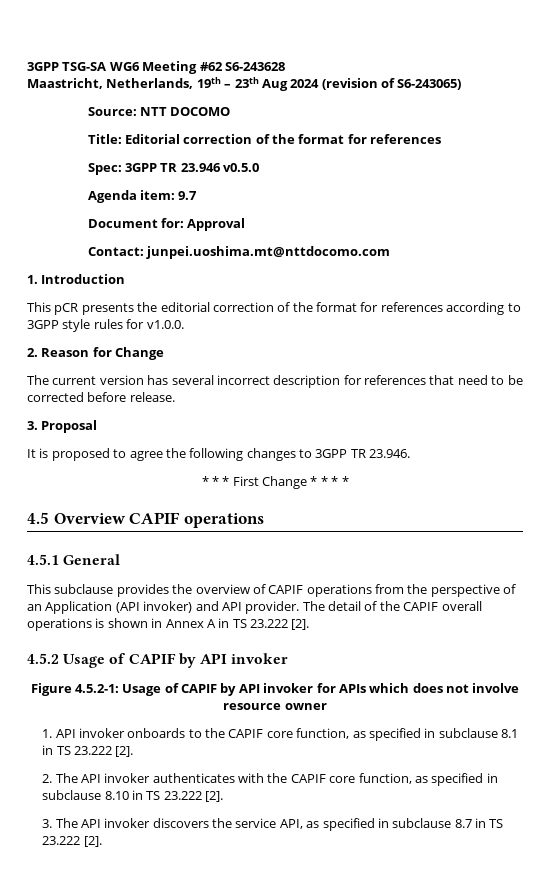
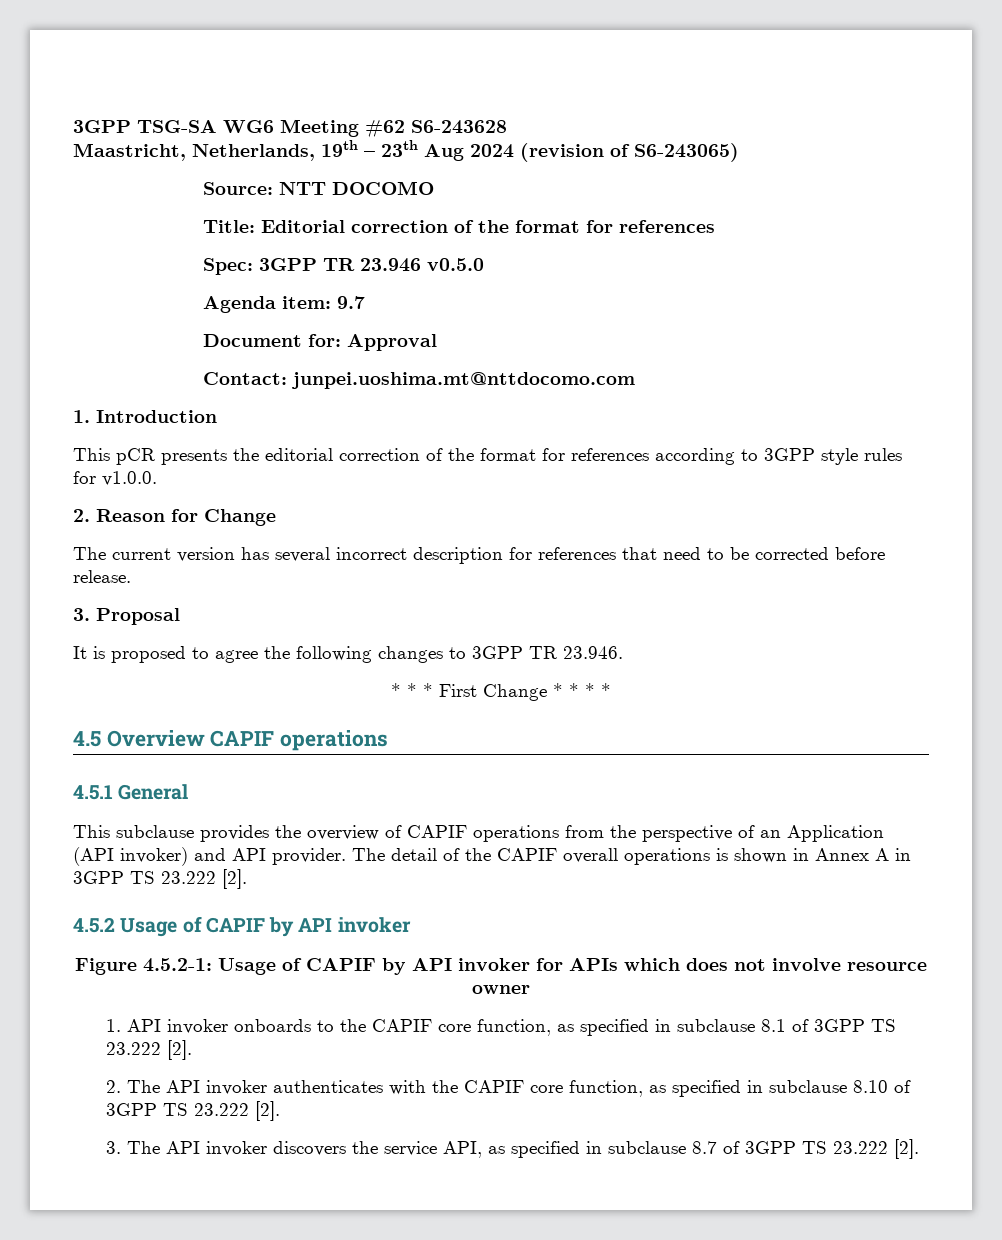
- The detail of the CAPIF overall operations is shown in Annex A in TS 23.222 [2].
+ The detail of the CAPIF overall operations is shown in Annex A in 3GPP TS 23.222 [2].
- 1. API invoker onboards to the CAPIF core function, as specified in subclause 8.1 in TS 23.222 [2].
+ 1. API invoker onboards to the CAPIF core function, as specified in subclause 8.1 of 3GPP TS 23.222 [2].
- 2. The API invoker authenticates with the CAPIF core function, as specified in subclause 8.10 in TS 23.222 [2].
+ 2. The API invoker authenticates with the CAPIF core function, as specified in subclause 8.10 of 3GPP TS 23.222 [2].
- 3. The API invoker discovers the service API, as specified in subclause 8.7 in TS 23.222 [2].
+ 3. The API invoker discovers the service API, as specified in subclause 8.7 of 3GPP TS 23.222 [2].

